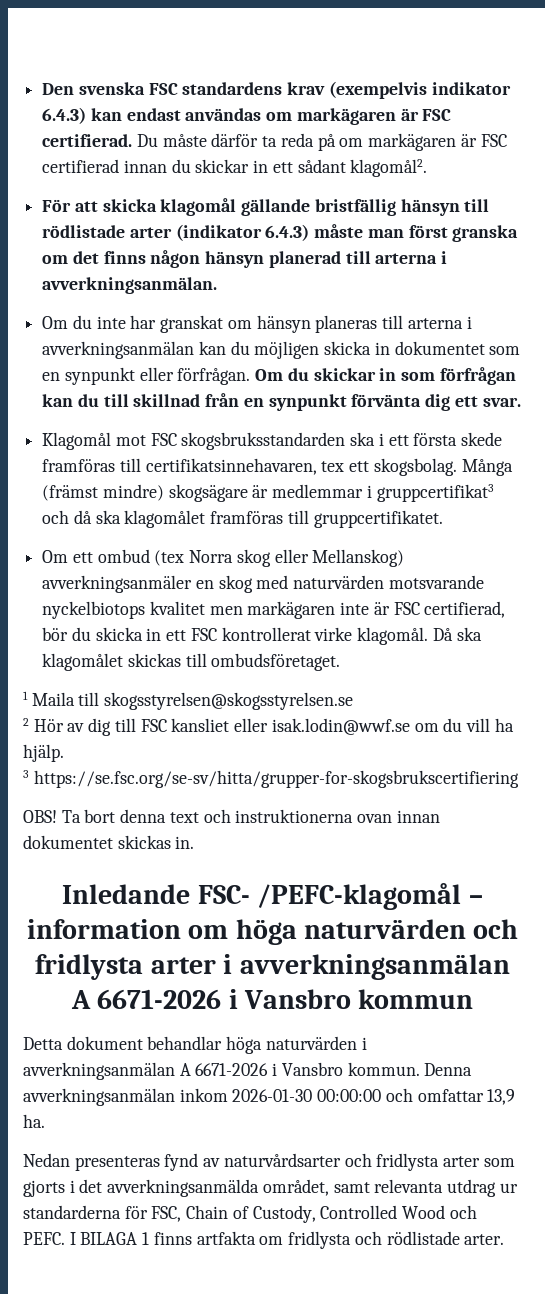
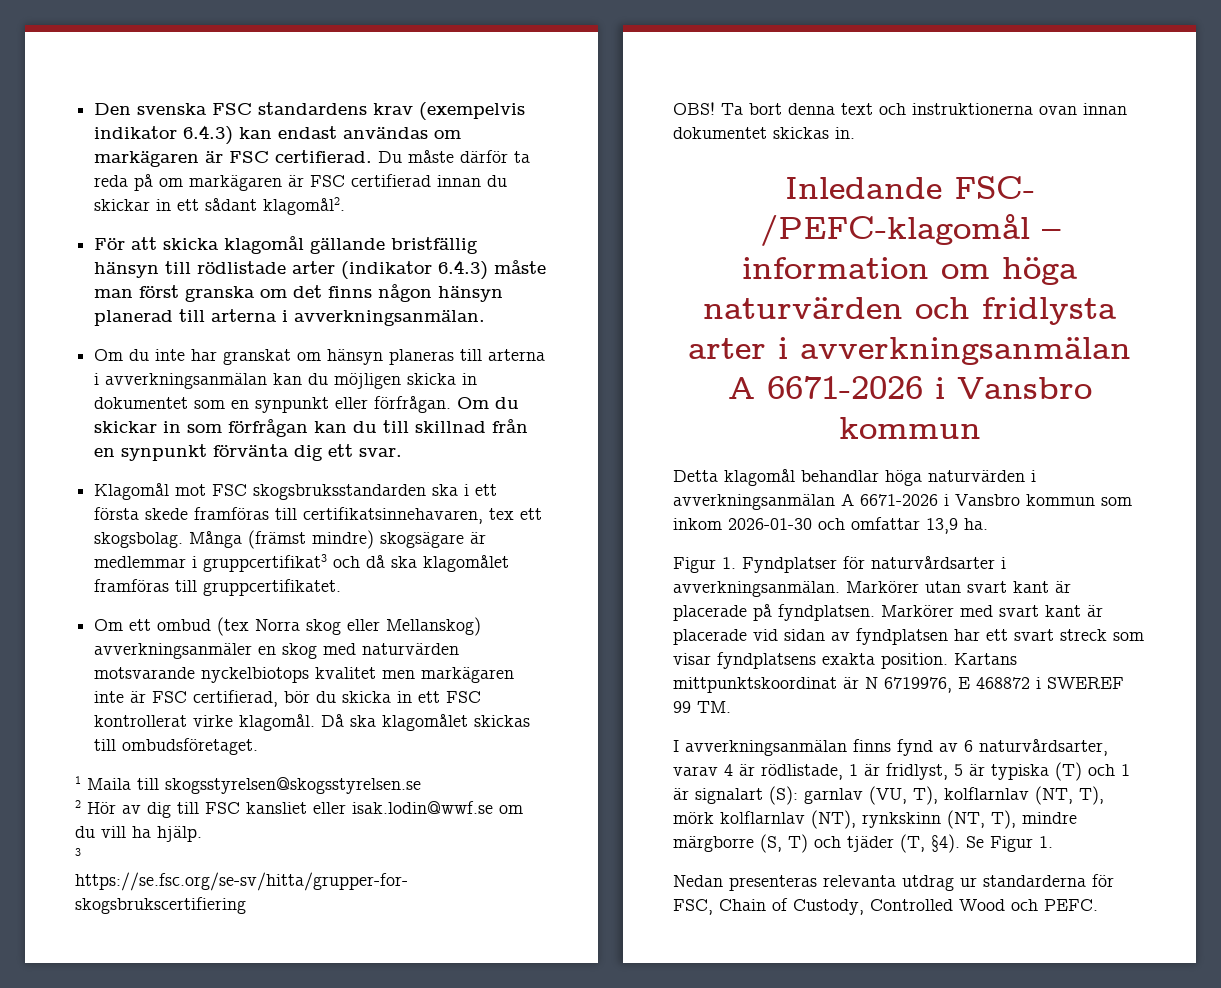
- Detta dokument behandlar höga naturvärden i avverkningsanmälan A 6671-2026 i Vansbro kommun. Denna avverkningsanmälan inkom 2026-01-30 00:00:00 och omfattar 13,9 ha.
+ Detta klagomål behandlar höga naturvärden i avverkningsanmälan A 6671-2026 i Vansbro kommun som inkom 2026-01-30 och omfattar 13,9 ha.
- Nedan presenteras fynd av naturvårdsarter och fridlysta arter som gjorts i det avverkningsanmälda området, samt relevanta utdrag ur standarderna för FSC, Chain of Custody, Controlled Wood och PEFC. I BILAGA 1 finns artfakta om fridlysta och rödlistade arter.
+ Figur 1. Fyndplatser för naturvårdsarter i avverkningsanmälan. Markörer utan svart kant är placerade på fyndplatsen. Markörer med svart kant är placerade vid sidan av fyndplatsen har ett svart streck som visar fyndplatsens exakta position. Kartans mittpunktskoordinat är N 6719976, E 468872 i SWEREF 99 TM.
+ I avverkningsanmälan finns fynd av 6 naturvårdsarter, varav 4 är rödlistade, 1 är fridlyst, 5 är typiska (T) och 1 är signalart (S): garnlav (VU, T), kolflarnlav (NT, T), mörk kolflarnlav (NT), rynkskinn (NT, T), mindre märgborre (S, T) och tjäder (T, §4). Se Figur 1.
+ Nedan presenteras relevanta utdrag ur standarderna för FSC, Chain of Custody, Controlled Wood och PEFC.

